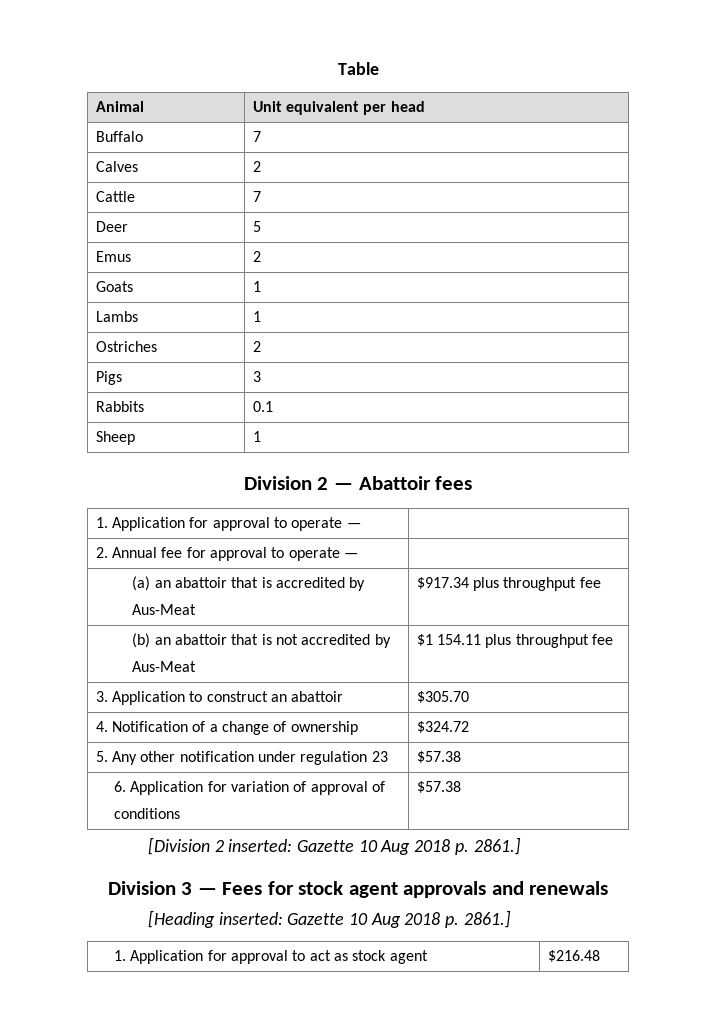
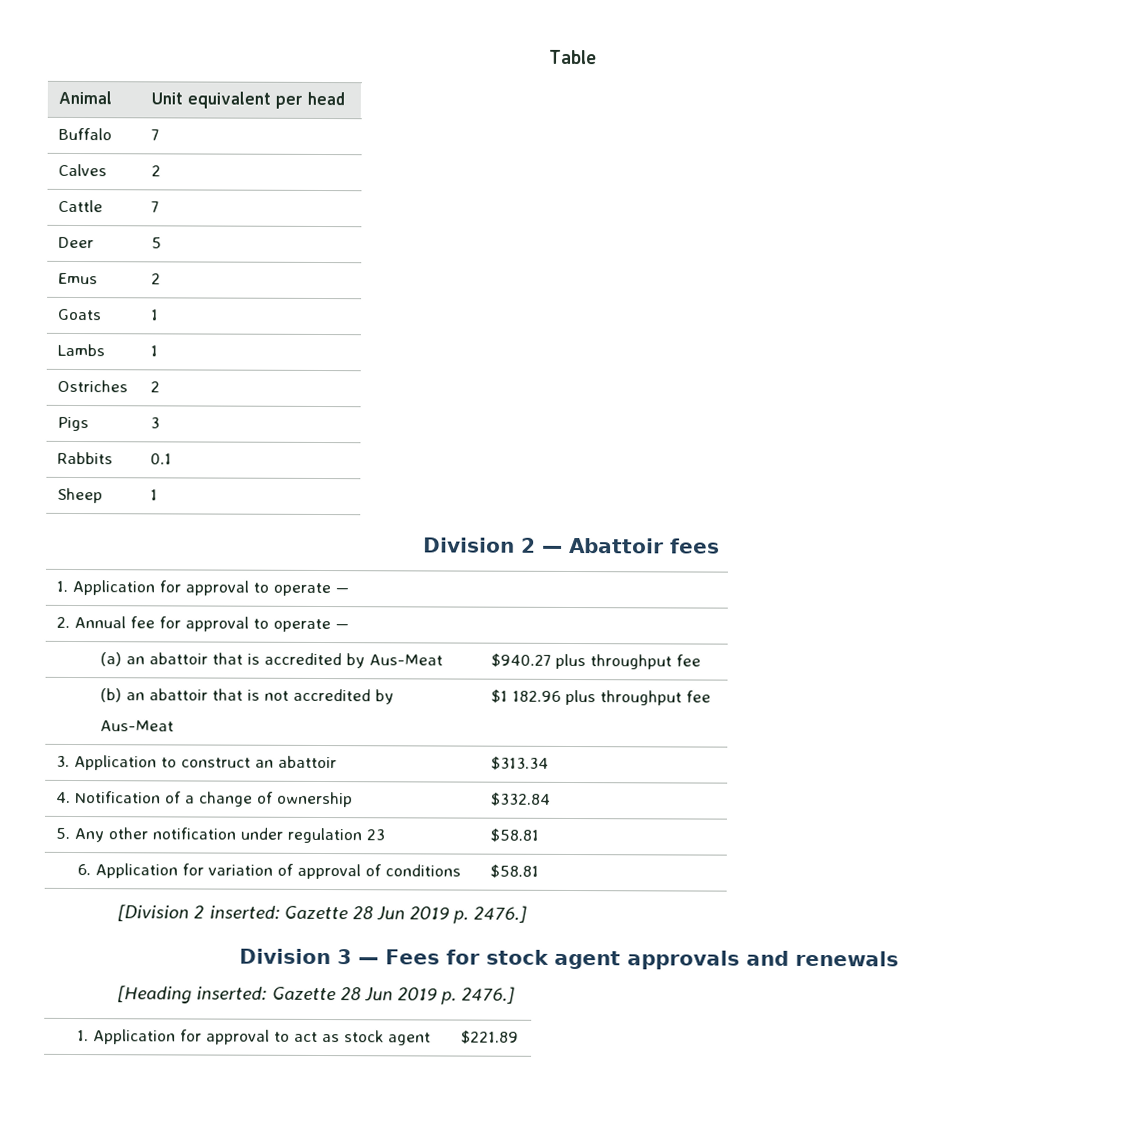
- (a) an abattoir that is accredited by
- Aus-Meat | $917.34 plus throughput fee
+ (a) an abattoir that is accredited by Aus-Meat | $940.27 plus throughput fee
  (b) an abattoir that is not accredited by
- Aus-Meat | $1 154.11 plus throughput fee
+ Aus-Meat | $1 182.96 plus throughput fee
- 3. Application to construct an abattoir | $305.70
+ 3. Application to construct an abattoir | $313.34
- 4. Notification of a change of ownership | $324.72
+ 4. Notification of a change of ownership | $332.84
- 5. Any other notification under regulation 23 | $57.38
+ 5. Any other notification under regulation 23 | $58.81
- 6. Application for variation of approval of
- conditions | $57.38
+ 6. Application for variation of approval of conditions | $58.81
- [Division 2 inserted: Gazette 10 Aug 2018 p. 2861.]
+ [Division 2 inserted: Gazette 28 Jun 2019 p. 2476.]
- [Heading inserted: Gazette 10 Aug 2018 p. 2861.]
+ [Heading inserted: Gazette 28 Jun 2019 p. 2476.]
- 1. Application for approval to act as stock agent | $216.48
+ 1. Application for approval to act as stock agent | $221.89

